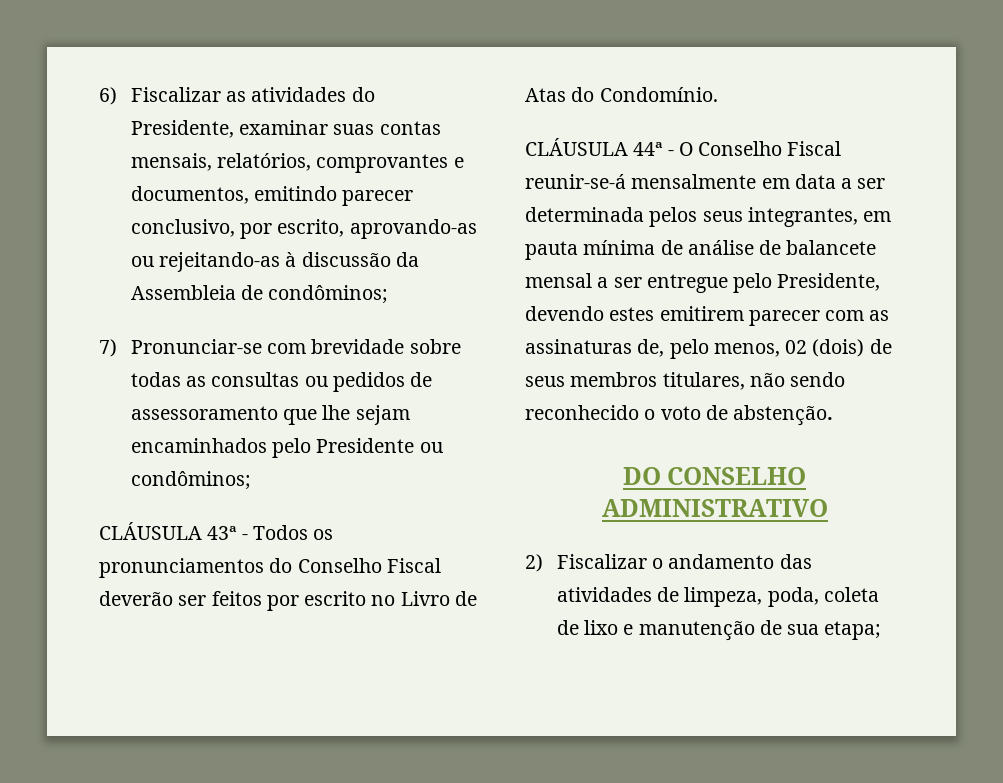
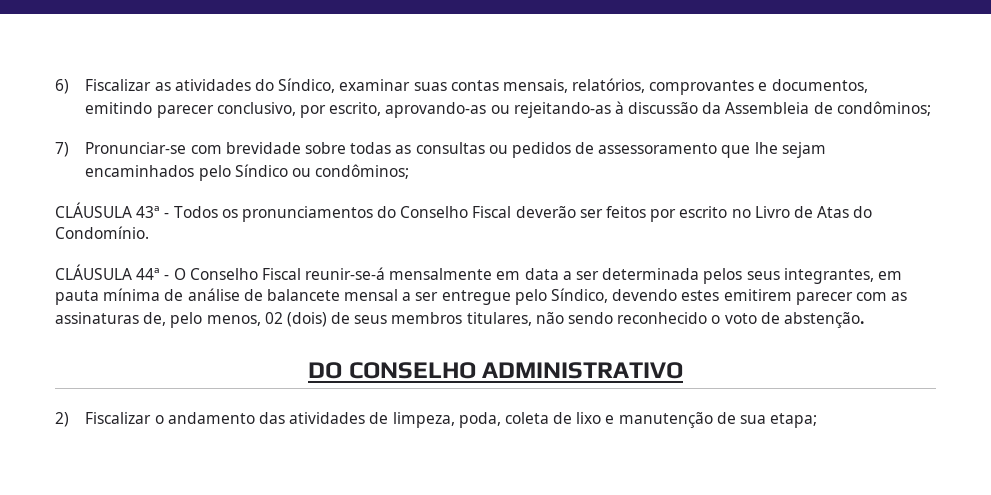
- 6) Fiscalizar as atividades do Presidente, examinar suas contas mensais, relatórios, comprovantes e documentos, emitindo parecer conclusivo, por escrito, aprovando-as ou rejeitando-as à discussão da Assembleia de condôminos;
+ 6) Fiscalizar as atividades do Síndico, examinar suas contas mensais, relatórios, comprovantes e documentos, emitindo parecer conclusivo, por escrito, aprovando-as ou rejeitando-as à discussão da Assembleia de condôminos;
- 7) Pronunciar-se com brevidade sobre todas as consultas ou pedidos de assessoramento que lhe sejam encaminhados pelo Presidente ou condôminos;
+ 7) Pronunciar-se com brevidade sobre todas as consultas ou pedidos de assessoramento que lhe sejam encaminhados pelo Síndico ou condôminos;
- CLÁUSULA 44ª - O Conselho Fiscal reunir-se-á mensalmente em data a ser determinada pelos seus integrantes, em pauta mínima de análise de balancete mensal a ser entregue pelo Presidente, devendo estes emitirem parecer com as assinaturas de, pelo menos, 02 (dois) de seus membros titulares, não sendo reconhecido o voto de abstenção.
+ CLÁUSULA 44ª - O Conselho Fiscal reunir-se-á mensalmente em data a ser determinada pelos seus integrantes, em pauta mínima de análise de balancete mensal a ser entregue pelo Síndico, devendo estes emitirem parecer com as assinaturas de, pelo menos, 02 (dois) de seus membros titulares, não sendo reconhecido o voto de abstenção.

